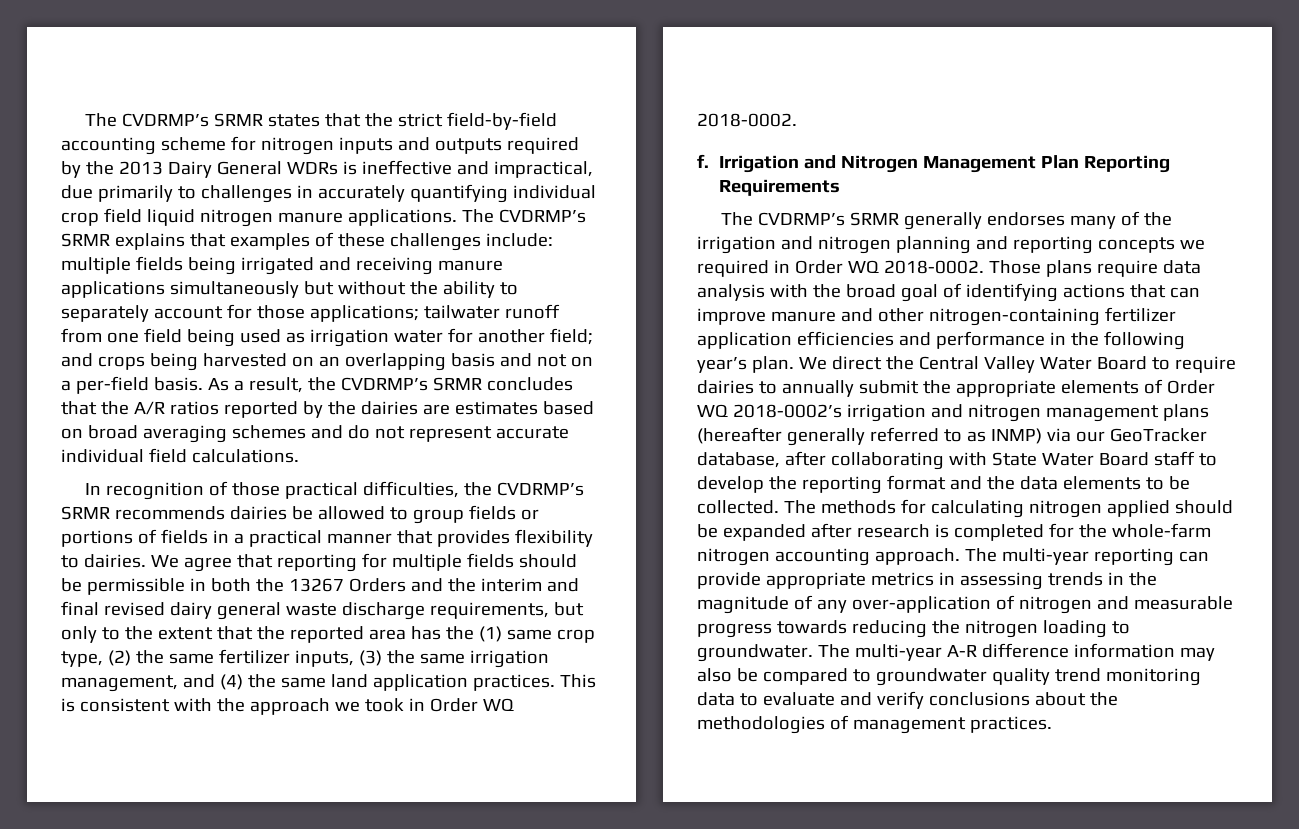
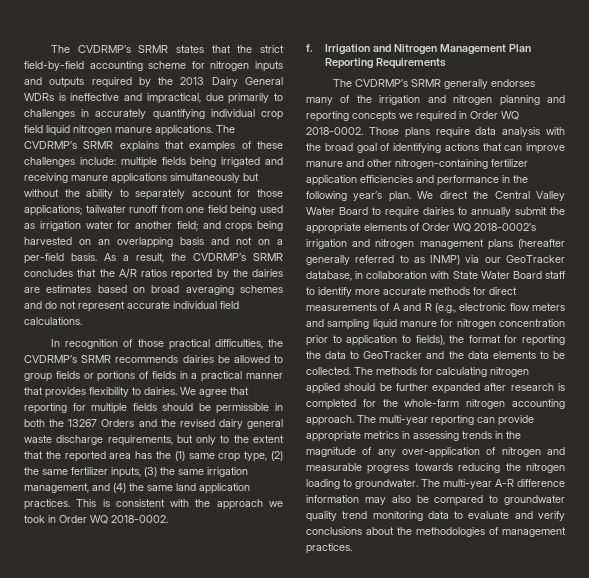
- We agree that reporting for multiple fields should be permissible in both the 13267 Orders and the interim and final revised dairy general waste discharge requirements, but only to the extent that the reported area has the (1) same crop type, (2) the same fertilizer inputs, (3) the same irrigation management, and (4) the same land application practices.
+ We agree that reporting for multiple fields should be permissible in both the 13267 Orders and the revised dairy general waste discharge requirements, but only to the extent that the reported area has the (1) same crop type, (2) the same fertilizer inputs, (3) the same irrigation management, and (4) the same land application practices.
- We direct the Central Valley Water Board to require dairies to annually submit the appropriate elements of Order WQ 2018-0002’s irrigation and nitrogen management plans (hereafter generally referred to as INMP) via our GeoTracker database, after collaborating with State Water Board staff to develop the reporting format and the data elements to be collected.
+ We direct the Central Valley Water Board to require dairies to annually submit the appropriate elements of Order WQ 2018-0002’s irrigation and nitrogen management plans (hereafter generally referred to as INMP) via our GeoTracker database, in collaboration with State Water Board staff to identify more accurate methods for direct measurements of A and R (e.g., electronic flow meters and sampling liquid manure for nitrogen concentration prior to application to fields), the format for reporting the data to GeoTracker and the data elements to be collected.
- The methods for calculating nitrogen applied should be expanded after research is completed for the whole-farm nitrogen accounting approach.
+ The methods for calculating nitrogen applied should be further expanded after research is completed for the whole-farm nitrogen accounting approach.

